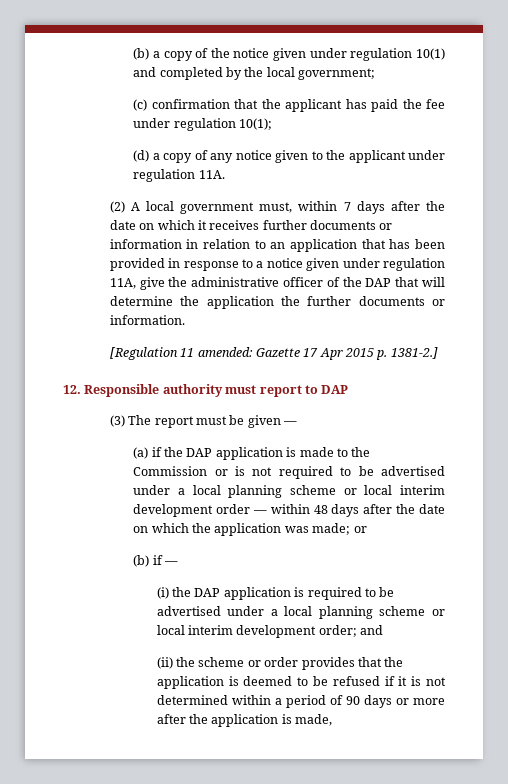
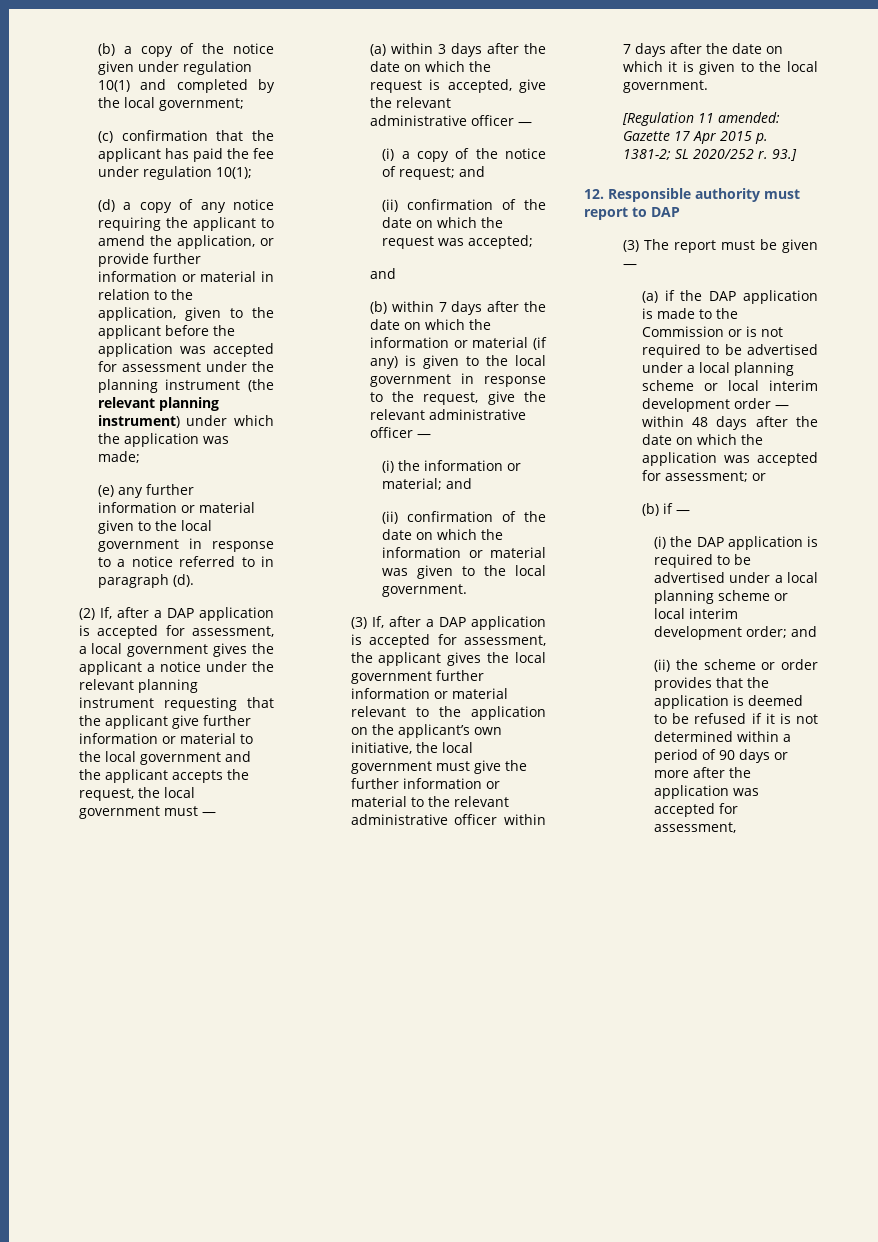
- (d) a copy of any notice given to the applicant under regulation 11A.
- (2) A local government must, within 7 days after the date on which it receives further documents or information in relation to an application that has been provided in response to a notice given under regulation 11A, give the administrative officer of the DAP that will determine the application the further documents or information.
+ (d) a copy of any notice requiring the applicant to amend the application, or provide further information or material in relation to the application, given to the applicant before the application was accepted for assessment under the planning instrument (the relevant planning instrument) under which the application was made;
+ (e) any further information or material given to the local government in response to a notice referred to in paragraph (d).
+ (2) If, after a DAP application is accepted for assessment, a local government gives the applicant a notice under the relevant planning instrument requesting that the applicant give further information or material to the local government and the applicant accepts the request, the local government must —
+ (a) within 3 days after the date on which the request is accepted, give the relevant administrative officer —
+ (i) a copy of the notice of request; and
+ (ii) confirmation of the date on which the request was accepted;
+ and
+ (b) within 7 days after the date on which the information or material (if any) is given to the local government in response to the request, give the relevant administrative officer —
+ (i) the information or material; and
+ (ii) confirmation of the date on which the information or material was given to the local government.
+ (3) If, after a DAP application is accepted for assessment, the applicant gives the local government further information or material relevant to the application on the applicant’s own initiative, the local government must give the further information or material to the relevant administrative officer within 7 days after the date on which it is given to the local government.
- [Regulation 11 amended: Gazette 17 Apr 2015 p. 1381-2.]
+ [Regulation 11 amended: Gazette 17 Apr 2015 p. 1381-2; SL 2020/252 r. 93.]
- (a) if the DAP application is made to the Commission or is not required to be advertised under a local planning scheme or local interim development order — within 48 days after the date on which the application was made; or
+ (a) if the DAP application is made to the Commission or is not required to be advertised under a local planning scheme or local interim development order — within 48 days after the date on which the application was accepted for assessment; or
- (ii) the scheme or order provides that the application is deemed to be refused if it is not determined within a period of 90 days or more after the application is made,
+ (ii) the scheme or order provides that the application is deemed to be refused if it is not determined within a period of 90 days or more after the application was accepted for assessment,

